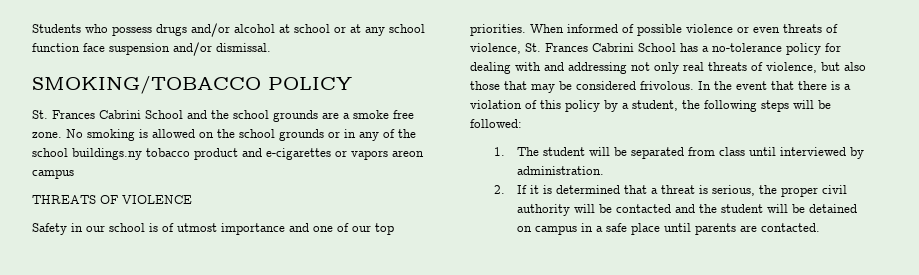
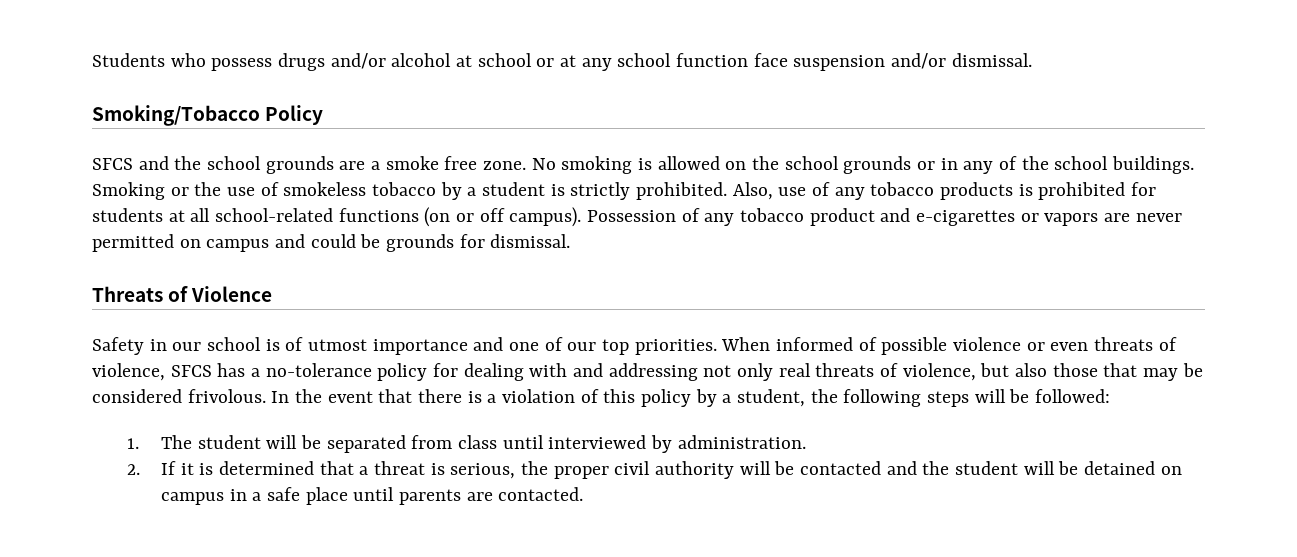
- SMOKING/TOBACCO POLICY
- St. Frances Cabrini School and the school grounds are a smoke free zone.
+ Smoking/Tobacco Policy
+ SFCS and the school grounds are a smoke free zone.
- No smoking is allowed on the school grounds or in any of the school buildings.ny tobacco product and e-cigarettes or vapors areon campus
- THREATS OF VIOLENCE
+ No smoking is allowed on the school grounds or in any of the school buildings. Smoking or the use of smokeless tobacco by a student is strictly prohibited. Also, use of any tobacco products is prohibited for students at all school-related functions (on or off campus). Possession of any tobacco product and e-cigarettes or vapors are never permitted on campus and could be grounds for dismissal.
+ Threats of Violence
- When informed of possible violence or even threats of violence, St. Frances Cabrini School has a no-tolerance policy for dealing with and addressing not only real threats of violence, but also those that may be considered frivolous.
+ When informed of possible violence or even threats of violence, SFCS has a no-tolerance policy for dealing with and addressing not only real threats of violence, but also those that may be considered frivolous.

